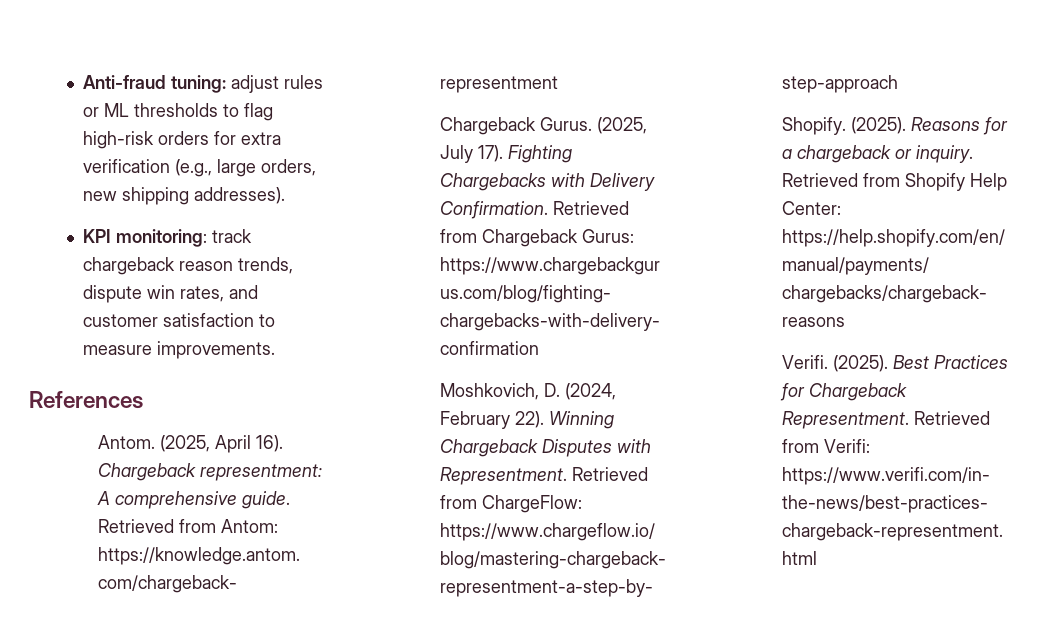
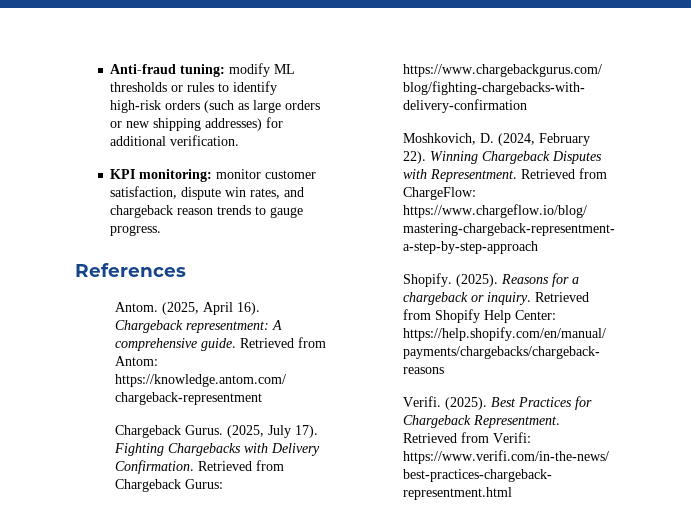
- Anti-fraud tuning: adjust rules or ML thresholds to flag high-risk orders for extra verification (e.g., large orders, new shipping addresses).
- KPI monitoring: track chargeback reason trends, dispute win rates, and customer satisfaction to measure improvements.
+ Anti-fraud tuning: modify ML thresholds or rules to identify high-risk orders (such as large orders or new shipping addresses) for additional verification.
+ KPI monitoring: monitor customer satisfaction, dispute win rates, and chargeback reason trends to gauge progress.

